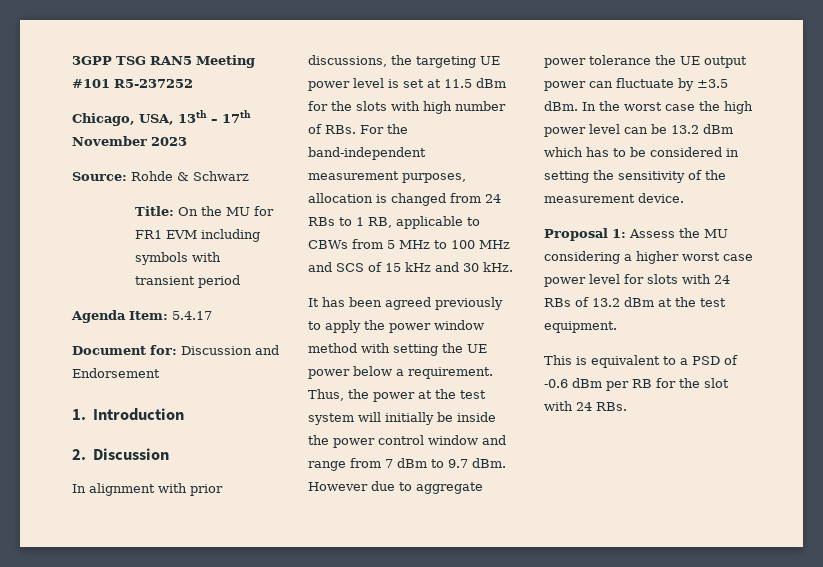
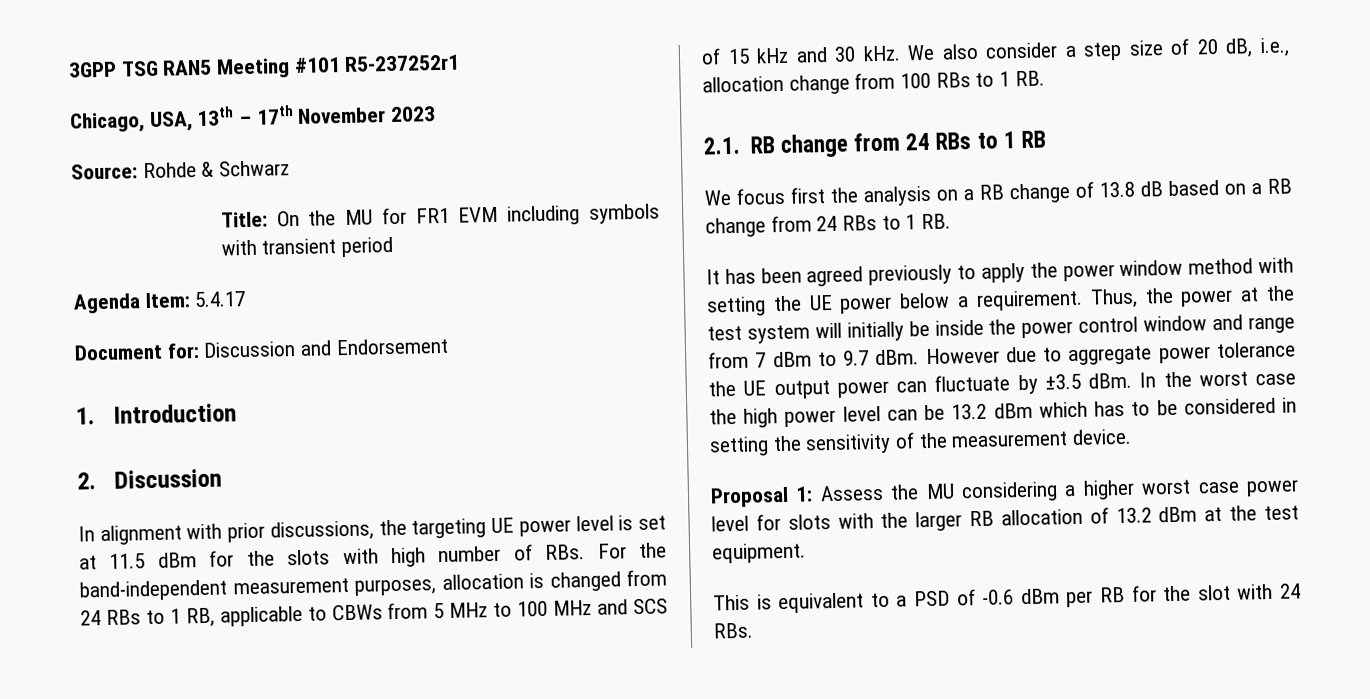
- 3GPP TSG RAN5 Meeting #101 R5-237252
+ 3GPP TSG RAN5 Meeting #101 R5-237252r1
+ We also consider a step size of 20 dB, i.e., allocation change from 100 RBs to 1 RB.
+ 2.1. RB change from 24 RBs to 1 RB
+ We focus first the analysis on a RB change of 13.8 dB based on a RB change from 24 RBs to 1 RB.
- Proposal 1: Assess the MU considering a higher worst case power level for slots with 24 RBs of 13.2 dBm at the test equipment.
+ Proposal 1: Assess the MU considering a higher worst case power level for slots with the larger RB allocation of 13.2 dBm at the test equipment.

